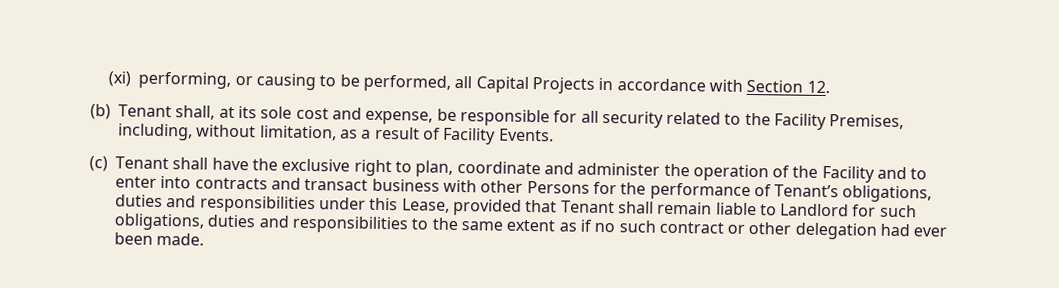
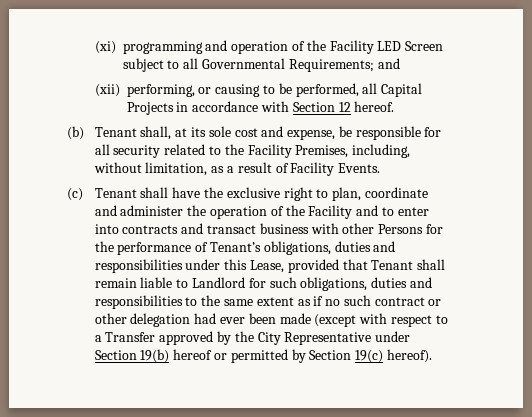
- (xi) performing, or causing to be performed, all Capital Projects in accordance with Section 12.
+ (xi) programming and operation of the Facility LED Screen subject to all Governmental Requirements; and
+ (xii) performing, or causing to be performed, all Capital Projects in accordance with Section 12 hereof.
- (c) Tenant shall have the exclusive right to plan, coordinate and administer the operation of the Facility and to enter into contracts and transact business with other Persons for the performance of Tenant’s obligations, duties and responsibilities under this Lease, provided that Tenant shall remain liable to Landlord for such obligations, duties and responsibilities to the same extent as if no such contract or other delegation had ever been made.
+ (c) Tenant shall have the exclusive right to plan, coordinate and administer the operation of the Facility and to enter into contracts and transact business with other Persons for the performance of Tenant’s obligations, duties and responsibilities under this Lease, provided that Tenant shall remain liable to Landlord for such obligations, duties and responsibilities to the same extent as if no such contract or other delegation had ever been made (except with respect to a Transfer approved by the City Representative under Section 19(b) hereof or permitted by Section 19(c) hereof).

